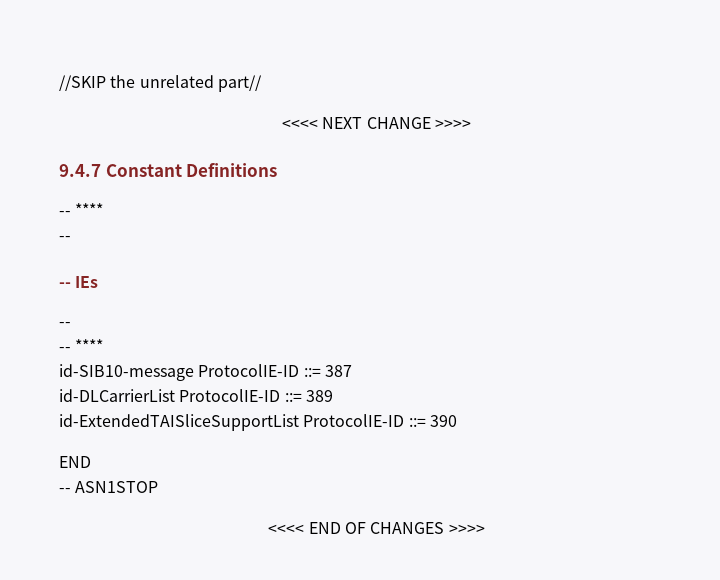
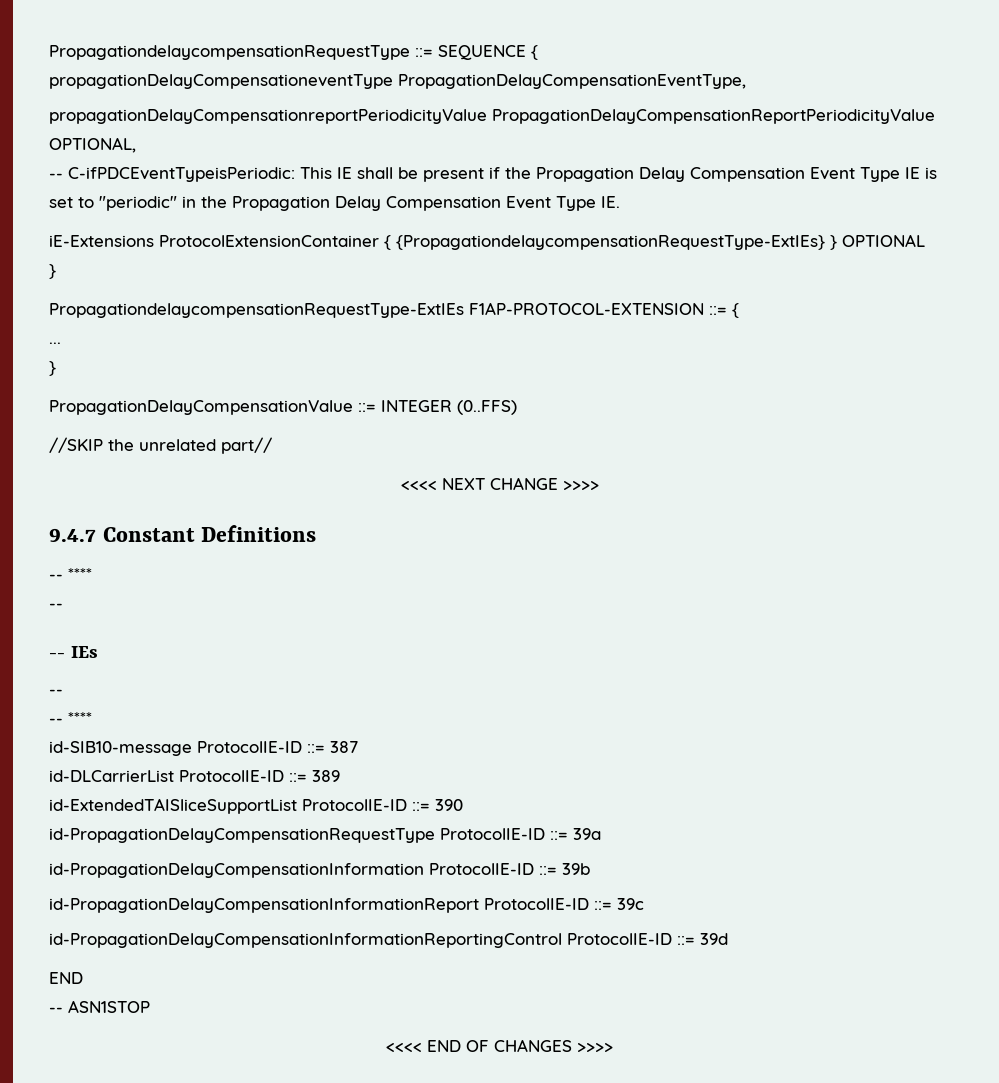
+ PropagationdelaycompensationRequestType ::= SEQUENCE {
+ propagationDelayCompensationeventType PropagationDelayCompensationEventType,
+ propagationDelayCompensationreportPeriodicityValue PropagationDelayCompensationReportPeriodicityValue OPTIONAL,
+ -- C-ifPDCEventTypeisPeriodic: This IE shall be present if the Propagation Delay Compensation Event Type IE is set to "periodic" in the Propagation Delay Compensation Event Type IE.
+ iE-Extensions ProtocolExtensionContainer { {PropagationdelaycompensationRequestType-ExtIEs} } OPTIONAL
+ }
+ PropagationdelaycompensationRequestType-ExtIEs F1AP-PROTOCOL-EXTENSION ::= {
+ ...
+ }
+ PropagationDelayCompensationValue ::= INTEGER (0..FFS)
+ id-PropagationDelayCompensationRequestType ProtocolIE-ID ::= 39a
+ id-PropagationDelayCompensationInformation ProtocolIE-ID ::= 39b
+ id-PropagationDelayCompensationInformationReport ProtocolIE-ID ::= 39c
+ id-PropagationDelayCompensationInformationReportingControl ProtocolIE-ID ::= 39d

